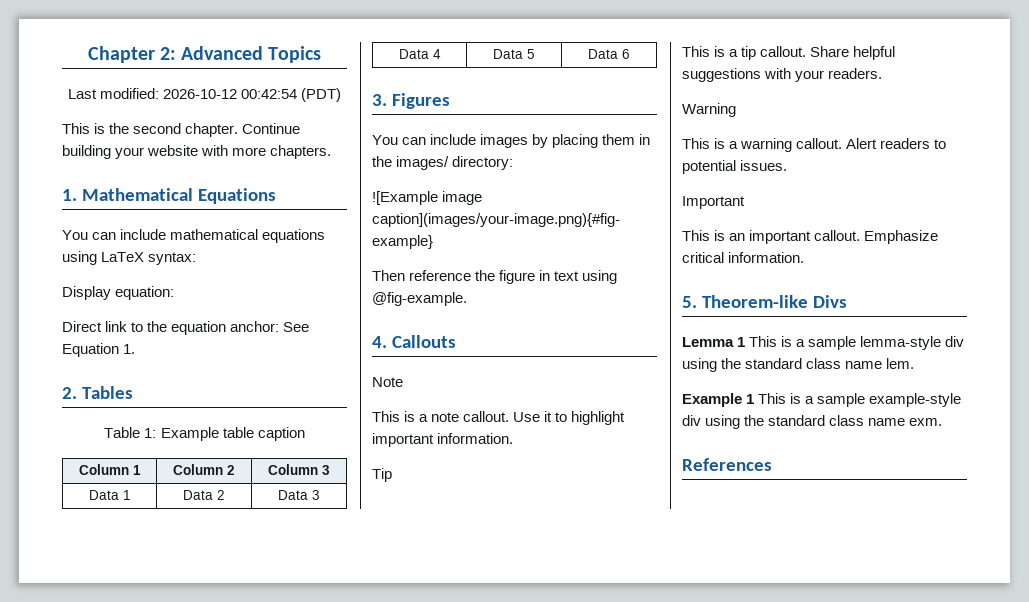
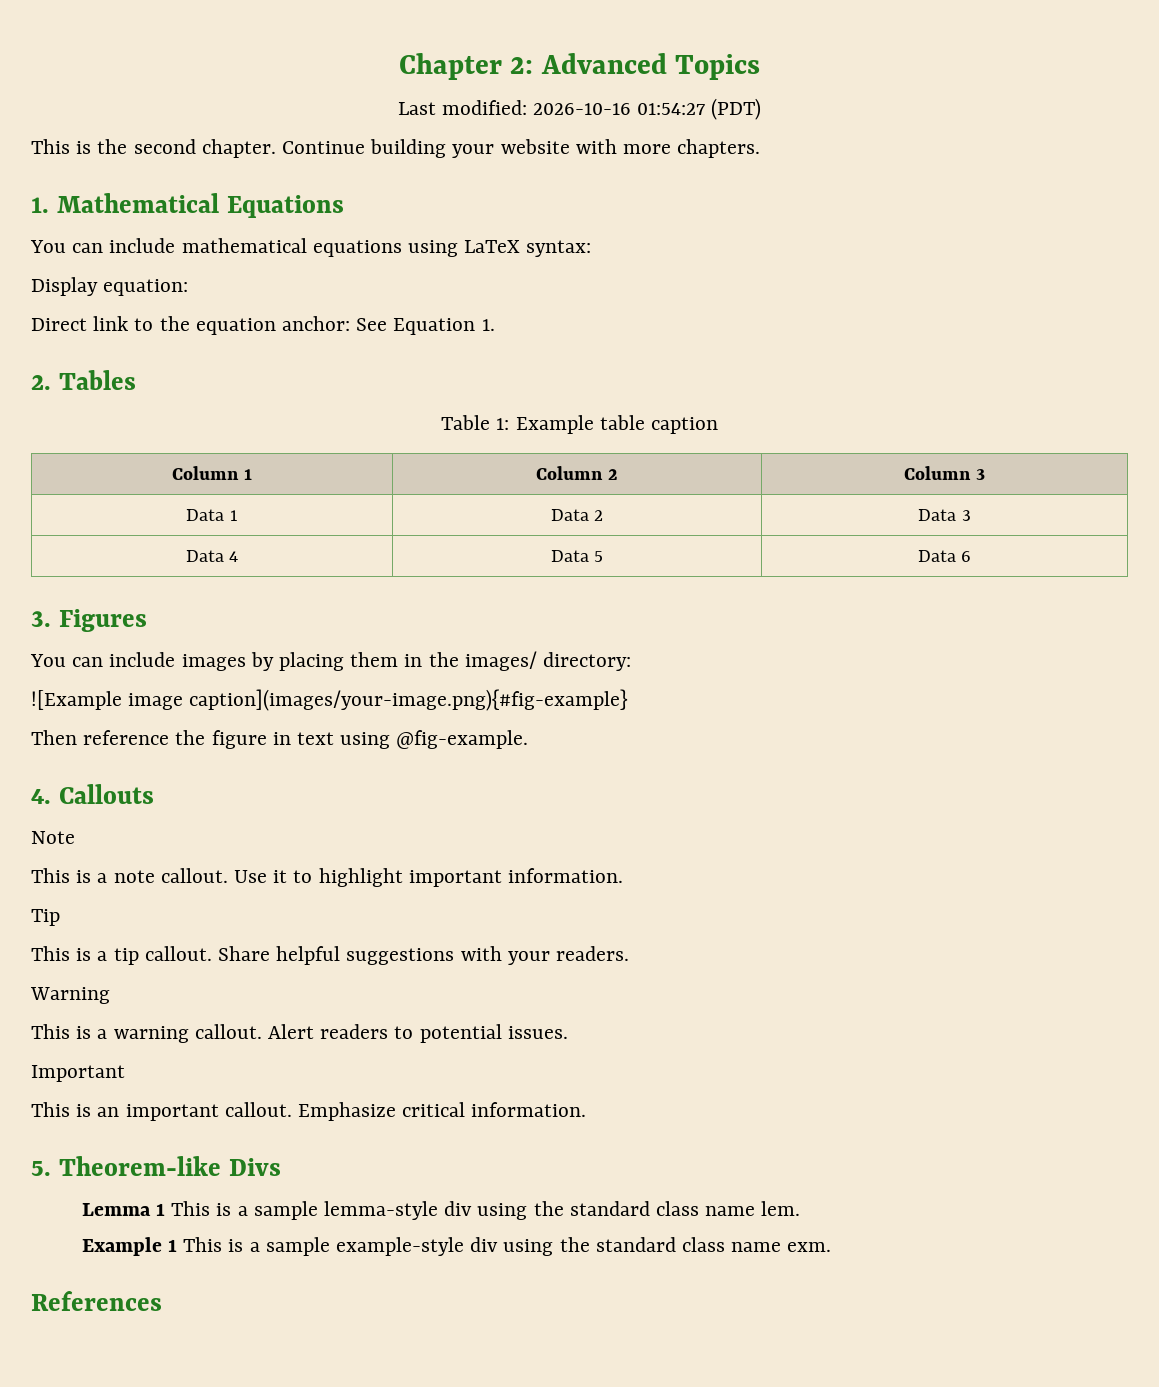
- Last modified: 2026-10-12 00:42:54 (PDT)
+ Last modified: 2026-10-16 01:54:27 (PDT)

